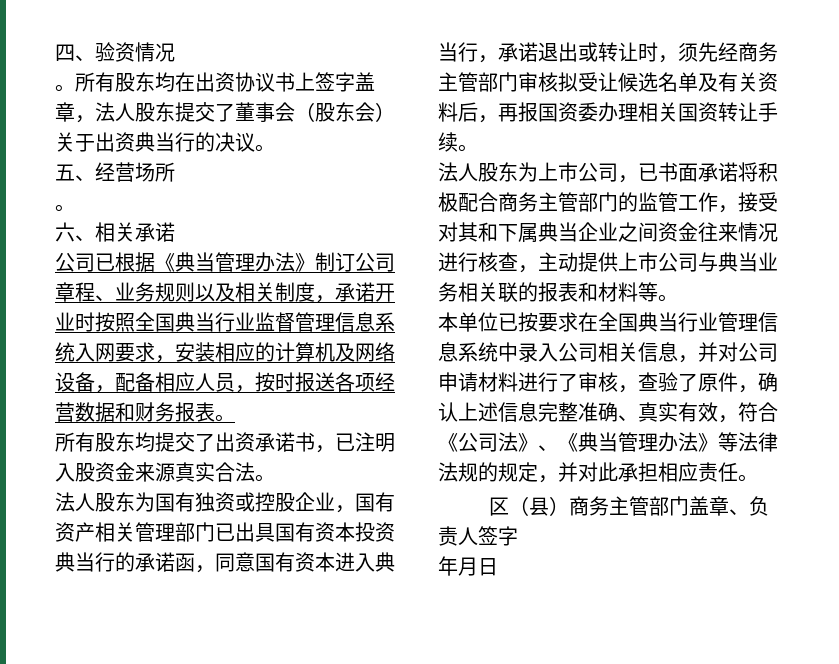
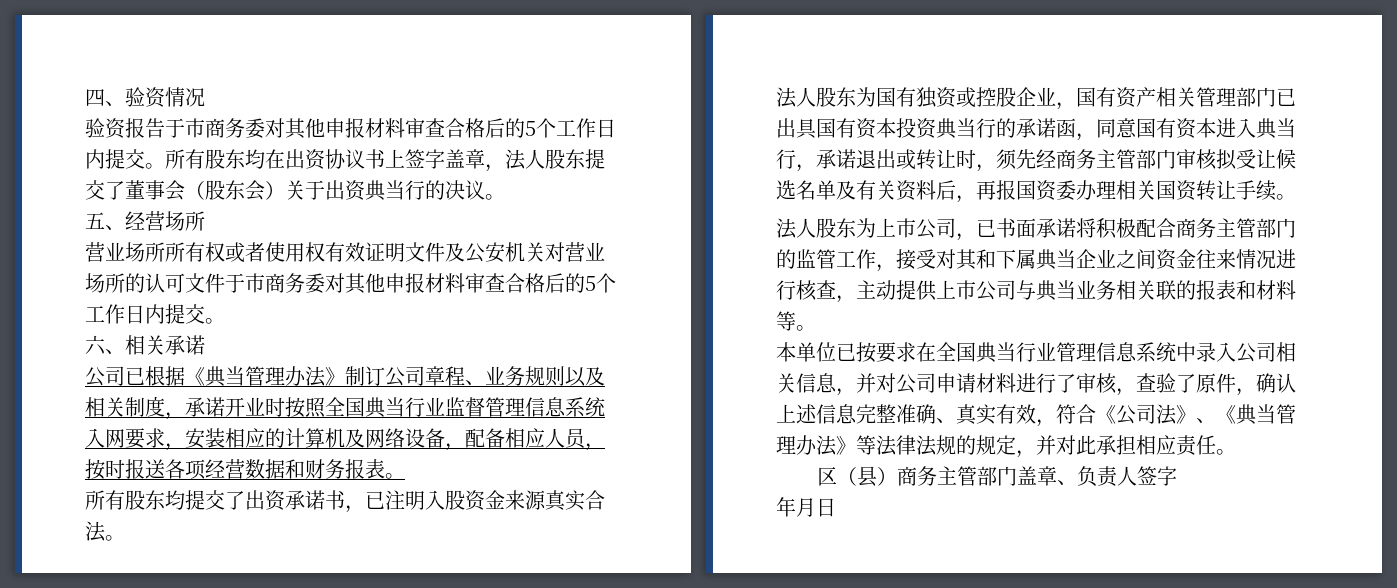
  四、验资情况
- 。
+ 验资报告于市商务委对其他申报材料审查合格后的5个工作日内提交。
  五、经营场所
- 。
+ 营业场所所有权或者使用权有效证明文件及公安机关对营业场所的认可文件于市商务委对其他申报材料审查合格后的5个工作日内提交。

